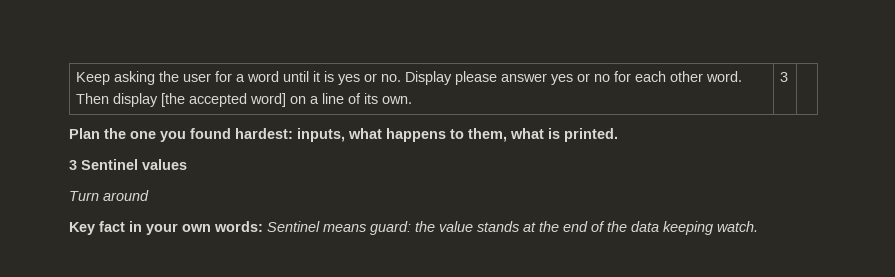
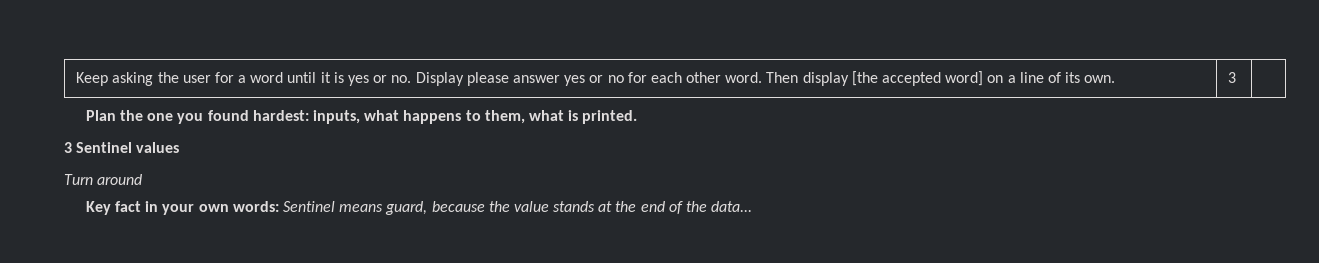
- Key fact in your own words: Sentinel means guard: the value stands at the end of the data keeping watch.
+ Key fact in your own words: Sentinel means guard, because the value stands at the end of the data...

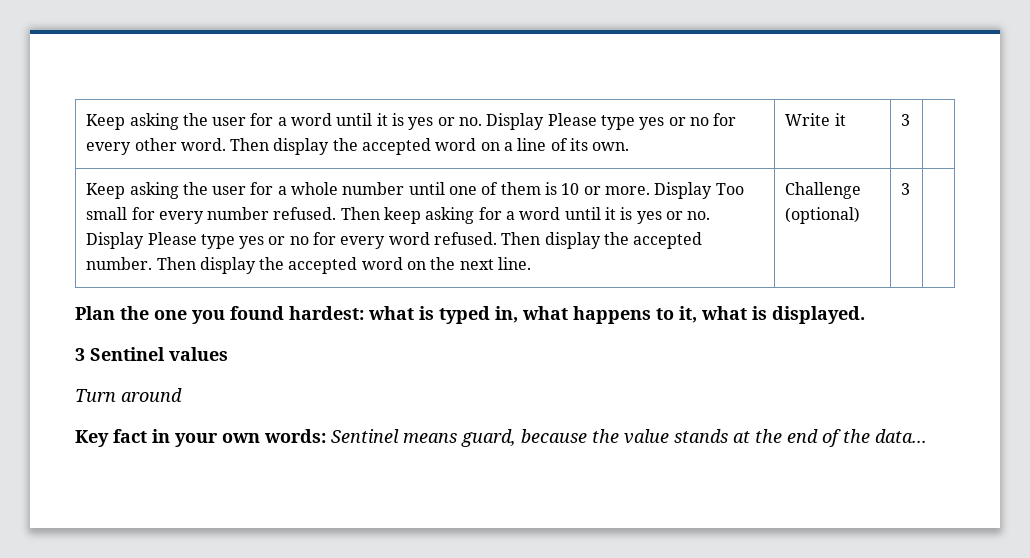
- Keep asking the user for a word until it is yes or no. Display please answer yes or no for each other word. Then display [the accepted word] on a line of its own. | 3 |
+ Keep asking the user for a word until it is yes or no. Display Please type yes or no for every other word. Then display the accepted word on a line of its own. | Write it | 3 |
+ Keep asking the user for a whole number until one of them is 10 or more. Display Too small for every number refused. Then keep asking for a word until it is yes or no. Display Please type yes or no for every word refused. Then display the accepted number. Then display the accepted word on the next line. | Challenge (optional) | 3
- Plan the one you found hardest: inputs, what happens to them, what is printed.
+ Plan the one you found hardest: what is typed in, what happens to it, what is displayed.

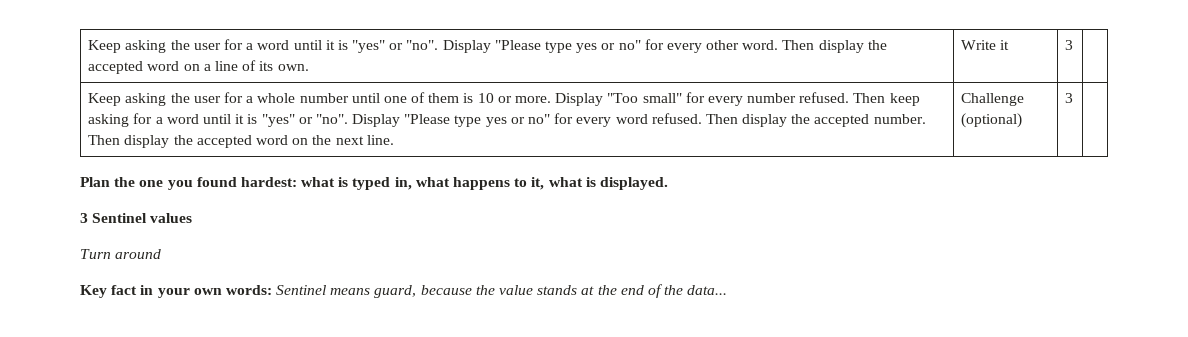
- Keep asking the user for a word until it is yes or no. Display Please type yes or no for every other word. Then display the accepted word on a line of its own. | Write it | 3 |
+ Keep asking the user for a word until it is "yes" or "no". Display "Please type yes or no" for every other word. Then display the accepted word on a line of its own. | Write it | 3 |
- Display Too small for every number refused.
+ Display "Too small" for every number refused.
- Then keep asking for a word until it is yes or no. Display Please type yes or no for every word refused.
+ Then keep asking for a word until it is "yes" or "no". Display "Please type yes or no" for every word refused.

